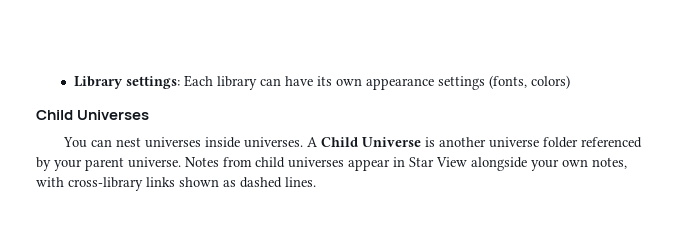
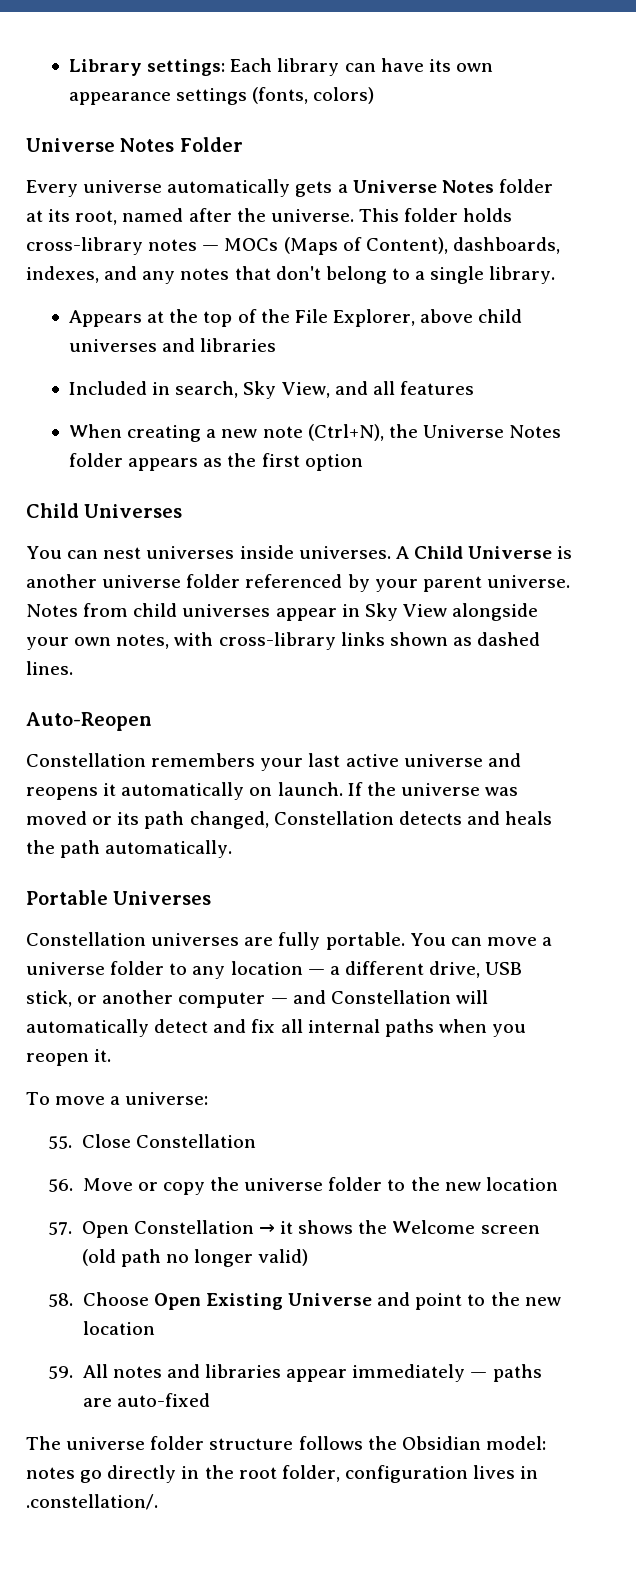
+ Universe Notes Folder
+ Every universe automatically gets a Universe Notes folder at its root, named after the universe. This folder holds cross-library notes — MOCs (Maps of Content), dashboards, indexes, and any notes that don't belong to a single library.
+ Appears at the top of the File Explorer, above child universes and libraries
+ Included in search, Sky View, and all features
+ When creating a new note (Ctrl+N), the Universe Notes folder appears as the first option
- Notes from child universes appear in Star View alongside your own notes, with cross-library links shown as dashed lines.
+ Notes from child universes appear in Sky View alongside your own notes, with cross-library links shown as dashed lines.
+ Auto-Reopen
+ Constellation remembers your last active universe and reopens it automatically on launch. If the universe was moved or its path changed, Constellation detects and heals the path automatically.
+ Portable Universes
+ Constellation universes are fully portable. You can move a universe folder to any location — a different drive, USB stick, or another computer — and Constellation will automatically detect and fix all internal paths when you reopen it.
+ To move a universe:
+ 55. Close Constellation
+ 56. Move or copy the universe folder to the new location
+ 57. Open Constellation → it shows the Welcome screen (old path no longer valid)
+ 58. Choose Open Existing Universe and point to the new location
+ 59. All notes and libraries appear immediately — paths are auto-fixed
+ The universe folder structure follows the Obsidian model: notes go directly in the root folder, configuration lives in .constellation/.

